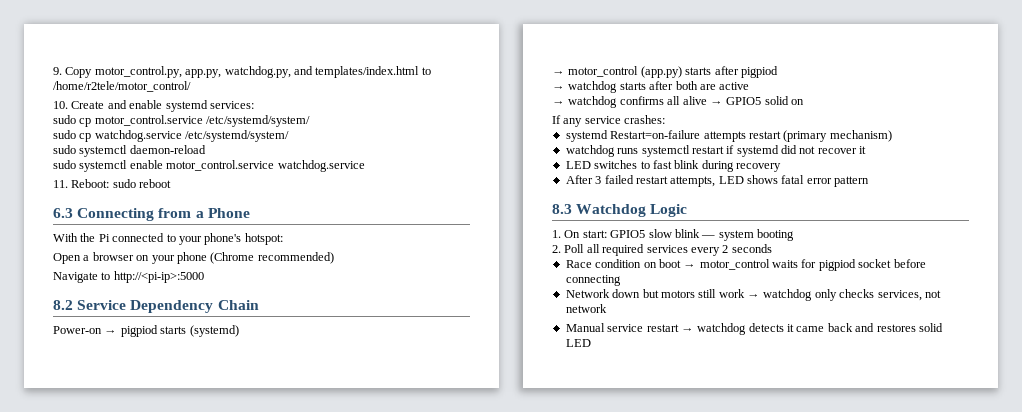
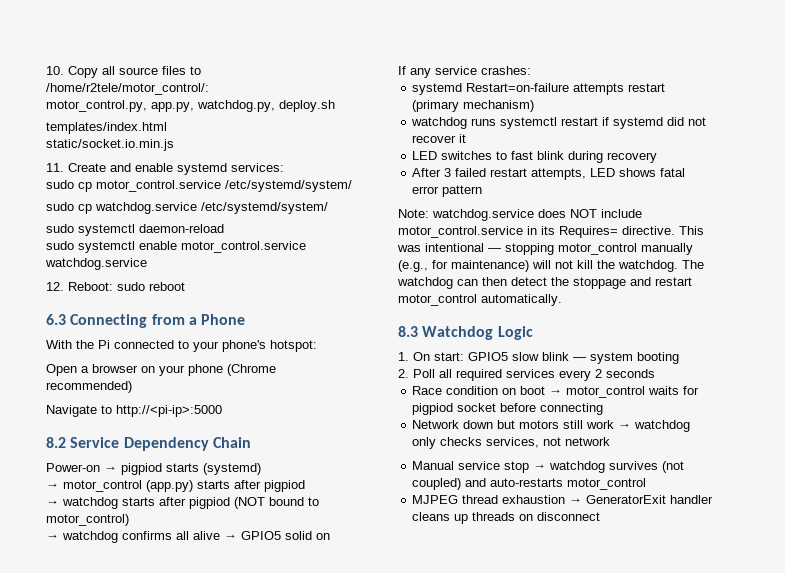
- 9. Copy motor_control.py, app.py, watchdog.py, and templates/index.html to /home/r2tele/motor_control/
- 10. Create and enable systemd services:
+ 10. Copy all source files to /home/r2tele/motor_control/:
+ motor_control.py, app.py, watchdog.py, deploy.sh
+ templates/index.html
+ static/socket.io.min.js
+ 11. Create and enable systemd services:
- 11. Reboot: sudo reboot
+ 12. Reboot: sudo reboot
- → watchdog starts after both are active
+ → watchdog starts after pigpiod (NOT bound to motor_control)
+ Note: watchdog.service does NOT include motor_control.service in its Requires= directive. This was intentional — stopping motor_control manually (e.g., for maintenance) will not kill the watchdog. The watchdog can then detect the stoppage and restart motor_control automatically.
- Manual service restart → watchdog detects it came back and restores solid LED
+ Manual service stop → watchdog survives (not coupled) and auto-restarts motor_control
+ MJPEG thread exhaustion → GeneratorExit handler cleans up threads on disconnect

